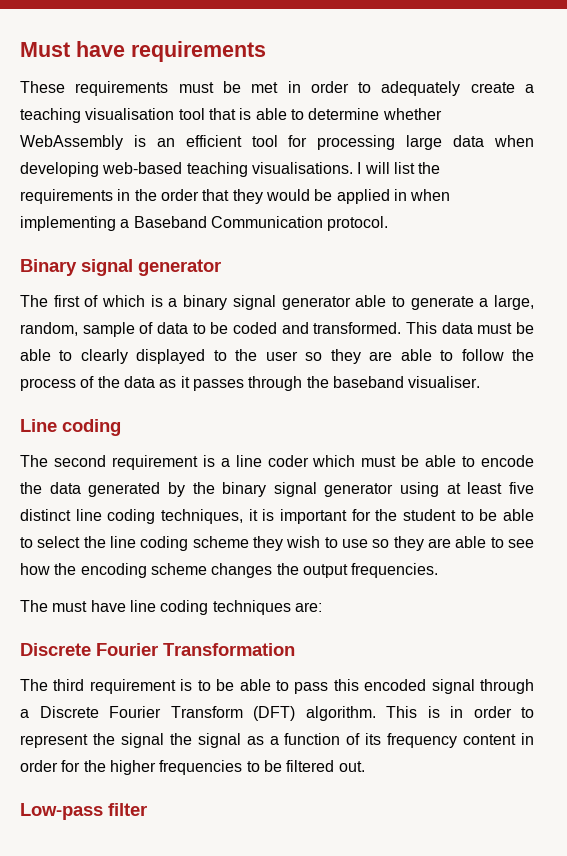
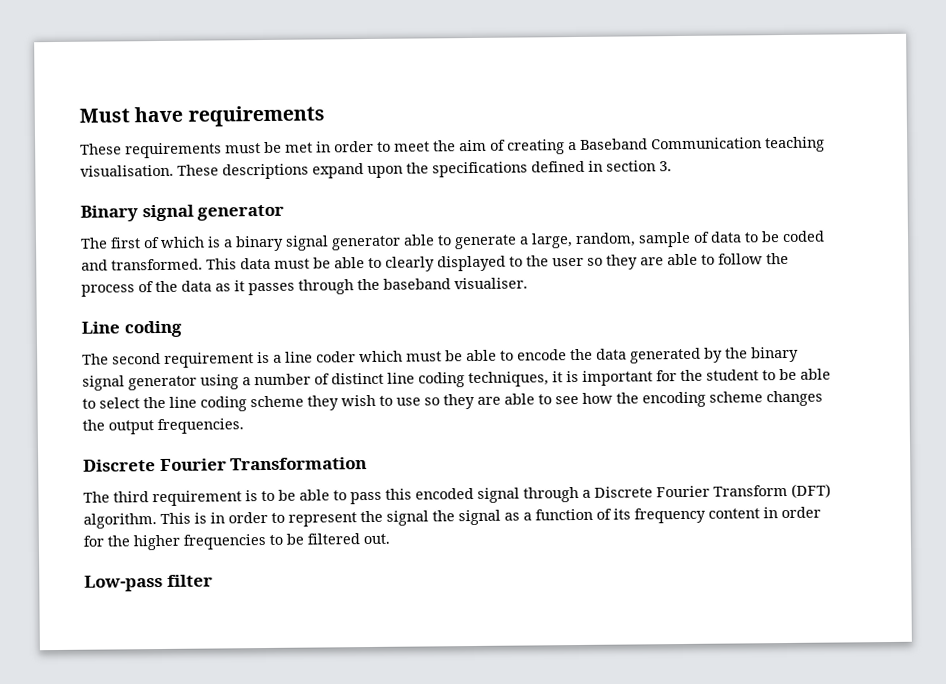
- These requirements must be met in order to adequately create a teaching visualisation tool that is able to determine whether WebAssembly is an efficient tool for processing large data when developing web-based teaching visualisations. I will list the requirements in the order that they would be applied in when implementing a Baseband Communication protocol.
+ These requirements must be met in order to meet the aim of creating a Baseband Communication teaching visualisation. These descriptions expand upon the specifications defined in section 3.
- The second requirement is a line coder which must be able to encode the data generated by the binary signal generator using at least five distinct line coding techniques, it is important for the student to be able to select the line coding scheme they wish to use so they are able to see how the encoding scheme changes the output frequencies.
+ The second requirement is a line coder which must be able to encode the data generated by the binary signal generator using a number of distinct line coding techniques, it is important for the student to be able to select the line coding scheme they wish to use so they are able to see how the encoding scheme changes the output frequencies.
- The must have line coding techniques are:

